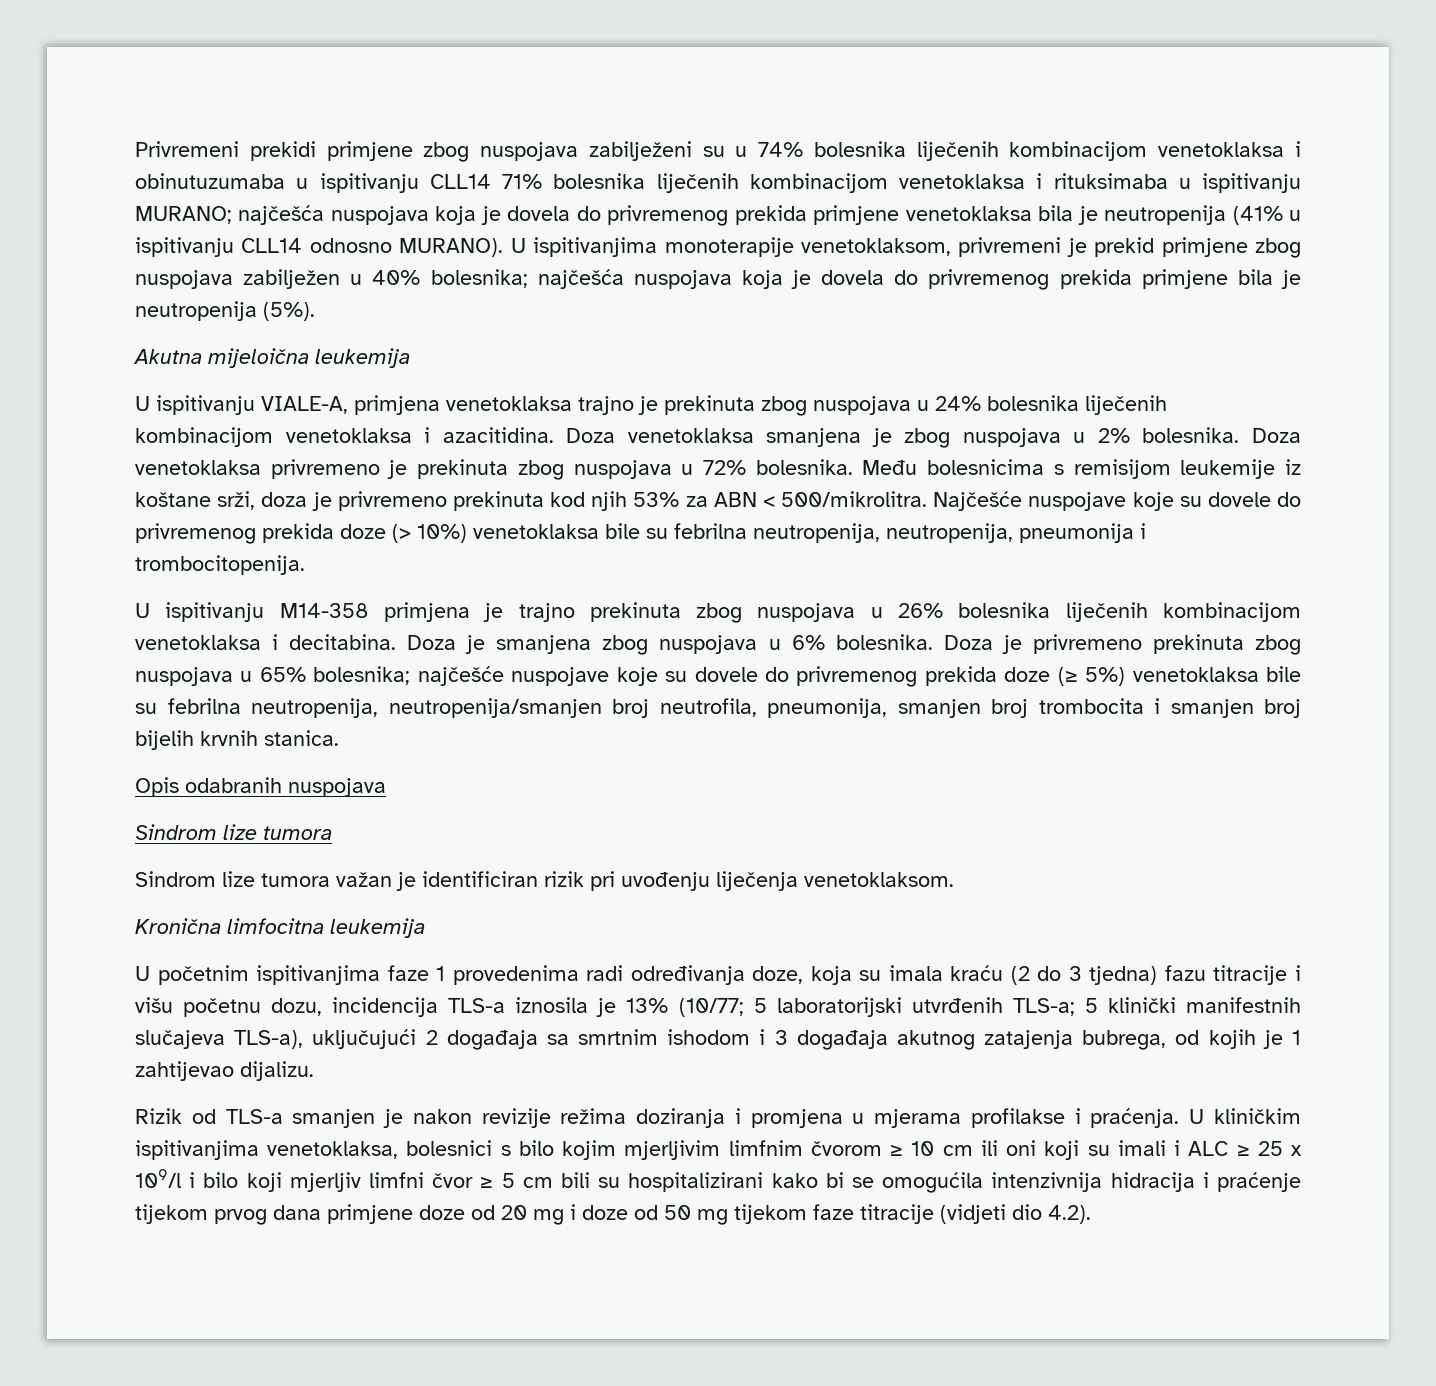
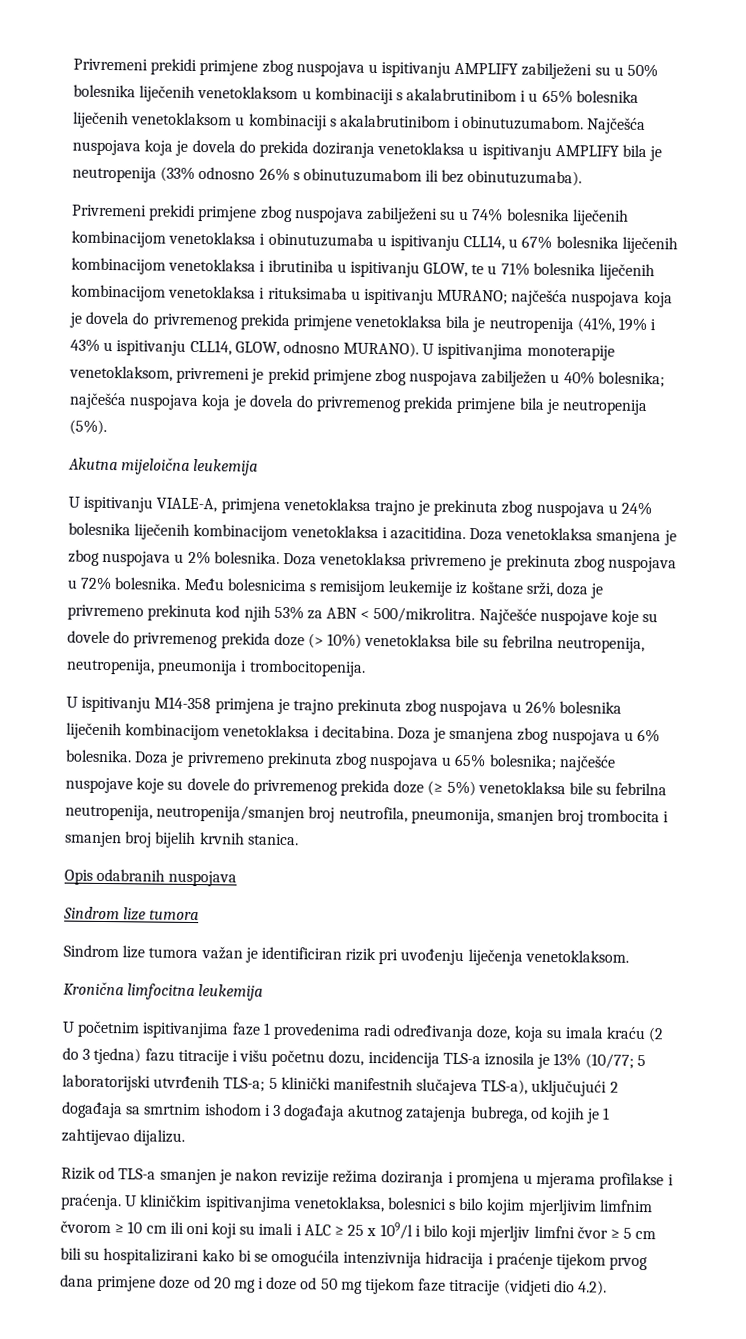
- Privremeni prekidi primjene zbog nuspojava zabilježeni su u 74% bolesnika liječenih kombinacijom venetoklaksa i obinutuzumaba u ispitivanju CLL14 71% bolesnika liječenih kombinacijom venetoklaksa i rituksimaba u ispitivanju MURANO; najčešća nuspojava koja je dovela do privremenog prekida primjene venetoklaksa bila je neutropenija (41% u ispitivanju CLL14 odnosno MURANO).
+ Privremeni prekidi primjene zbog nuspojava u ispitivanju AMPLIFY zabilježeni su u 50% bolesnika liječenih venetoklaksom u kombinaciji s akalabrutinibom i u 65% bolesnika liječenih venetoklaksom u kombinaciji s akalabrutinibom i obinutuzumabom. Najčešća nuspojava koja je dovela do prekida doziranja venetoklaksa u ispitivanju AMPLIFY bila je neutropenija (33% odnosno 26% s obinutuzumabom ili bez obinutuzumaba).
+ Privremeni prekidi primjene zbog nuspojava zabilježeni su u 74% bolesnika liječenih kombinacijom venetoklaksa i obinutuzumaba u ispitivanju CLL14, u 67% bolesnika liječenih kombinacijom venetoklaksa i ibrutiniba u ispitivanju GLOW, te u 71% bolesnika liječenih kombinacijom venetoklaksa i rituksimaba u ispitivanju MURANO; najčešća nuspojava koja je dovela do privremenog prekida primjene venetoklaksa bila je neutropenija (41%, 19% i 43% u ispitivanju CLL14, GLOW, odnosno MURANO).

